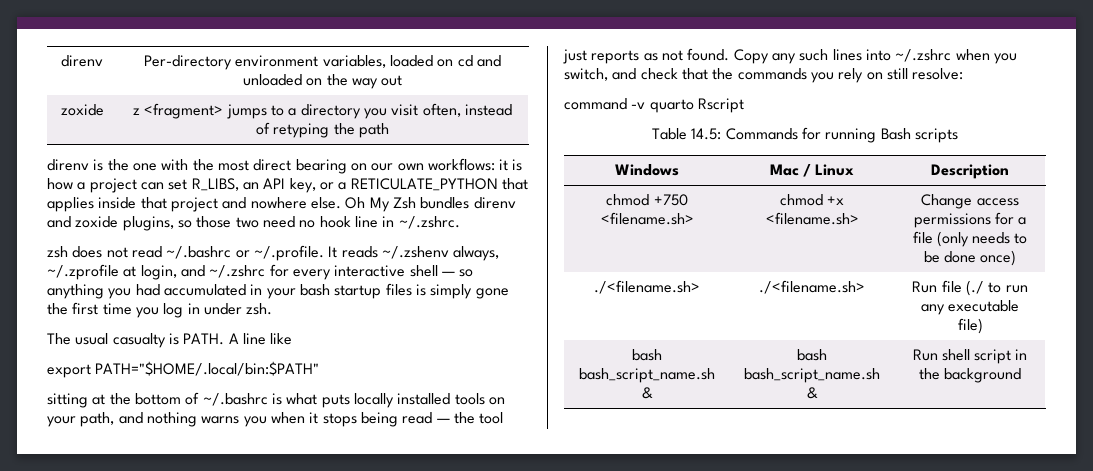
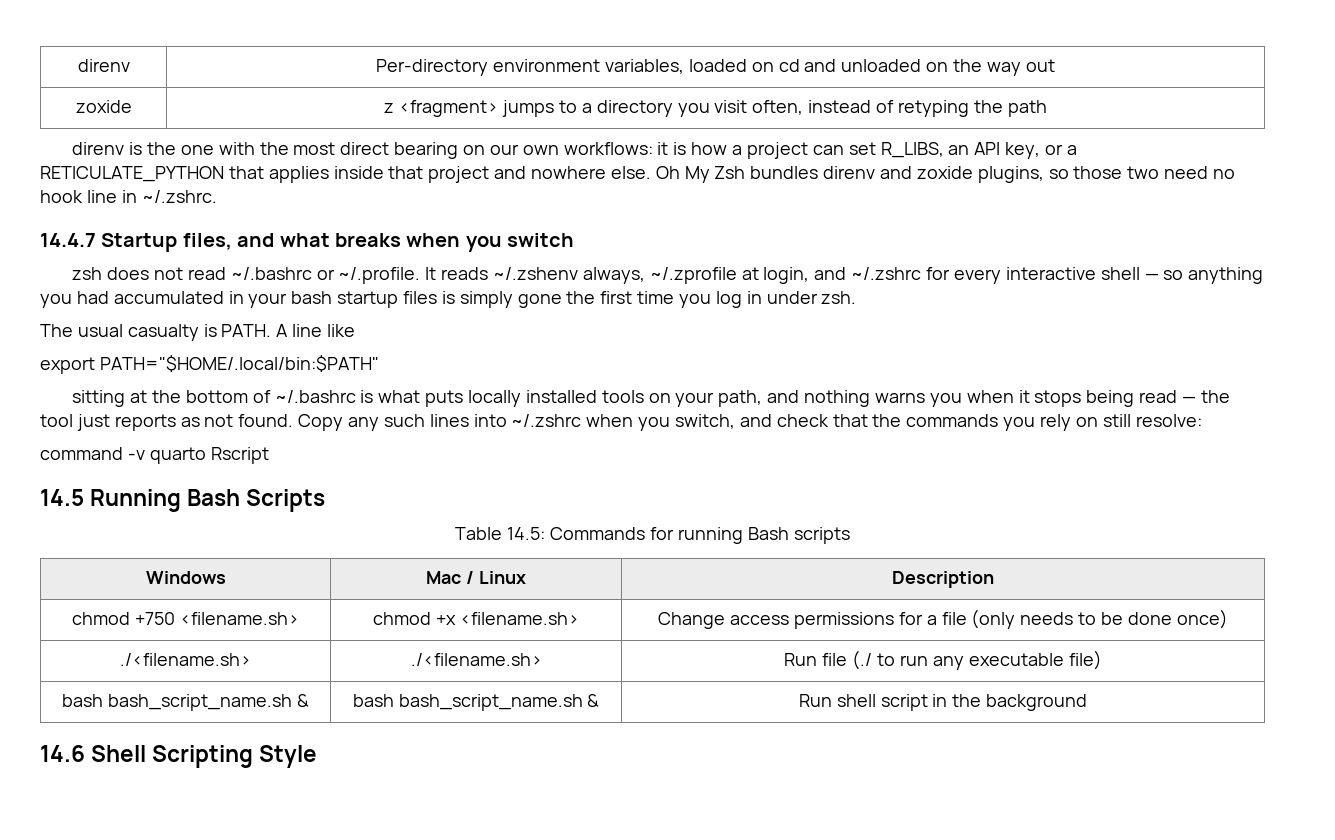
+ 14.4.7 Startup files, and what breaks when you switch
+ 14.5 Running Bash Scripts
+ 14.6 Shell Scripting Style

